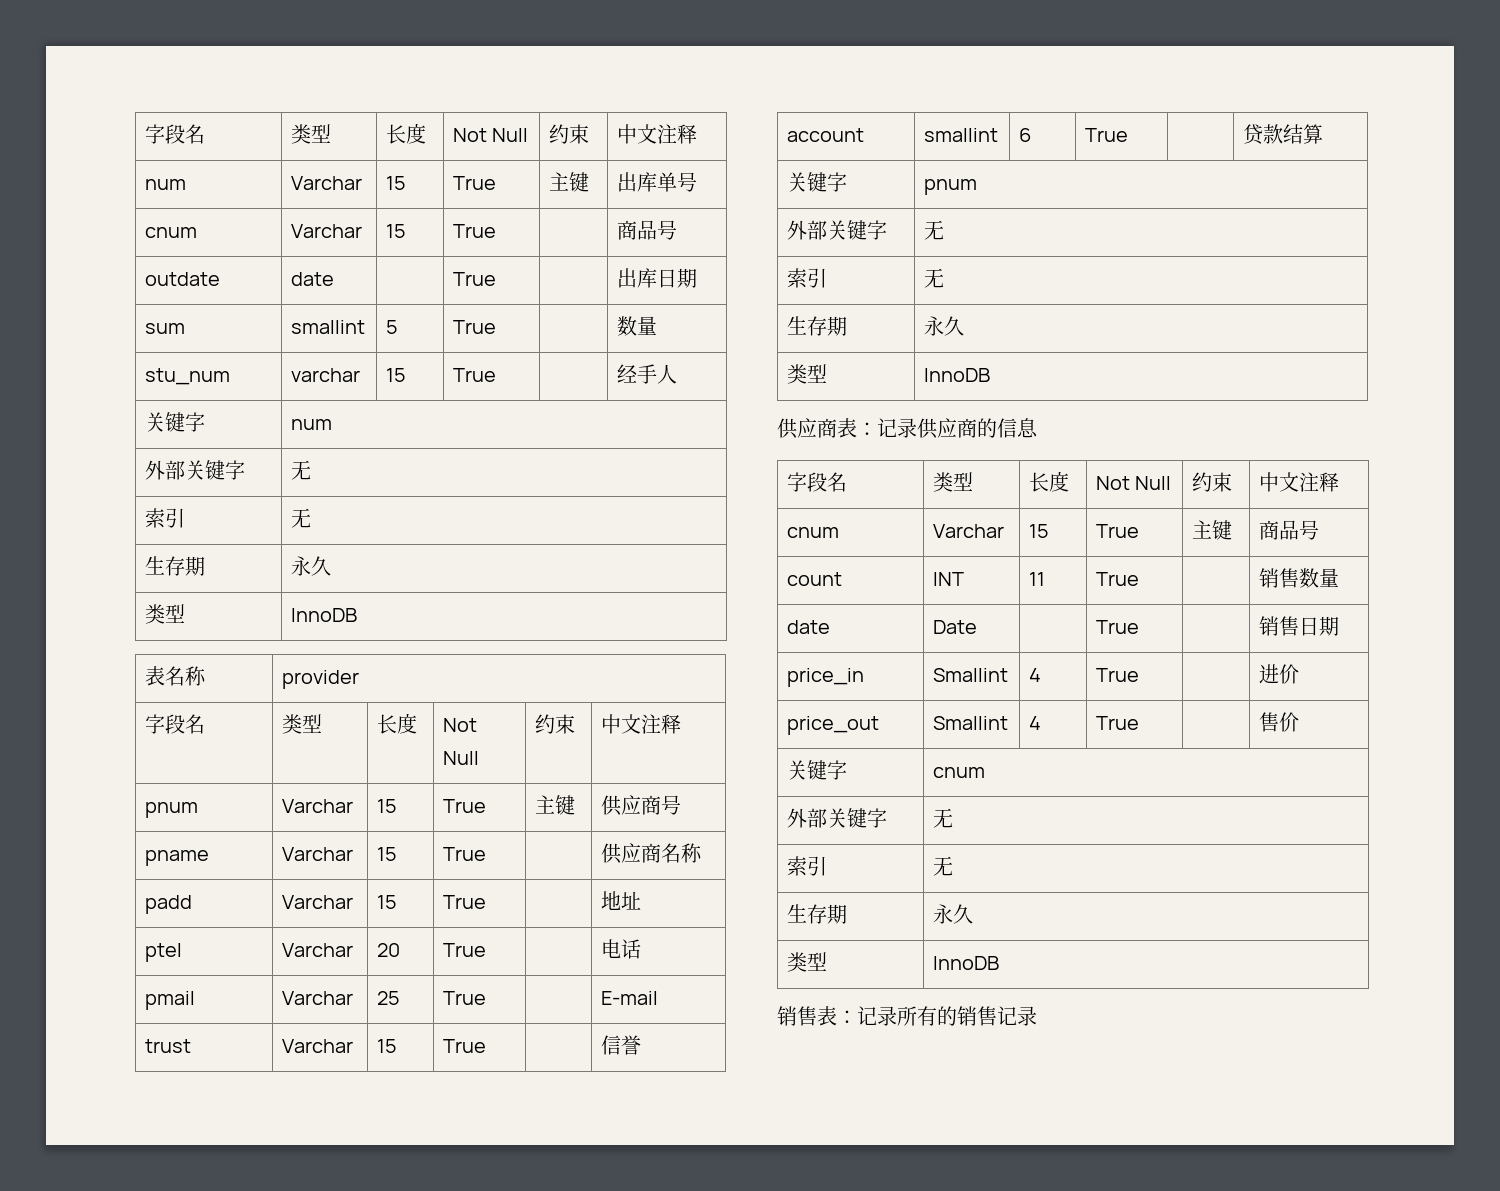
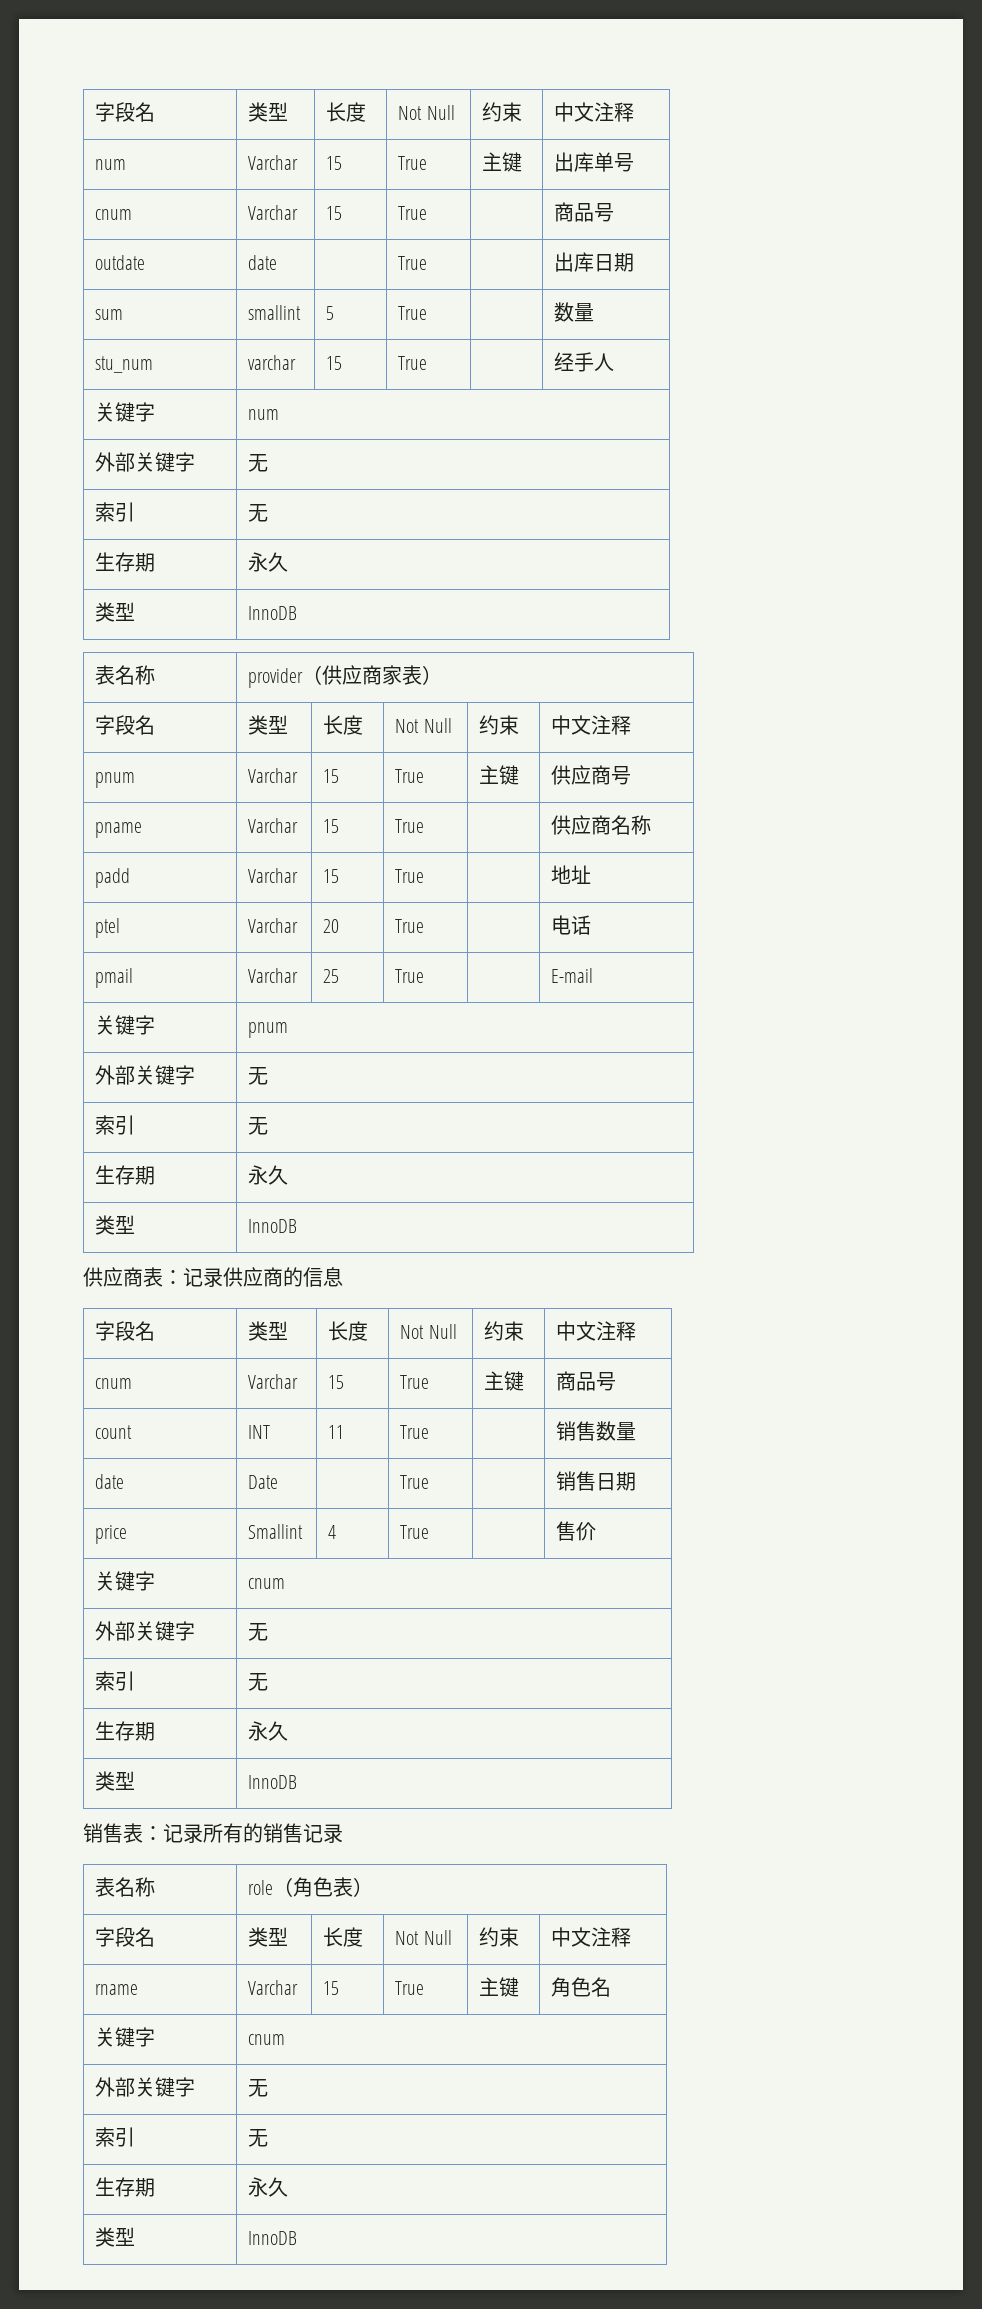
- 表名称 | provider
+ 表名称 | provider（供应商家表）
- trust | Varchar | 15 | True | | 信誉
- account | smallint | 6 | True | | 贷款结算
- price_in | Smallint | 4 | True | | 进价
- price_out | Smallint | 4 | True | | 售价
+ price | Smallint | 4 | True | | 售价
+ 表名称 | role（角色表）
+ 字段名 | 类型 | 长度 | Not Null | 约束 | 中文注释
+ rname | Varchar | 15 | True | 主键 | 角色名
+ 关键字 | cnum
+ 外部关键字 | 无
+ 索引 | 无
+ 生存期 | 永久
+ 类型 | InnoDB

